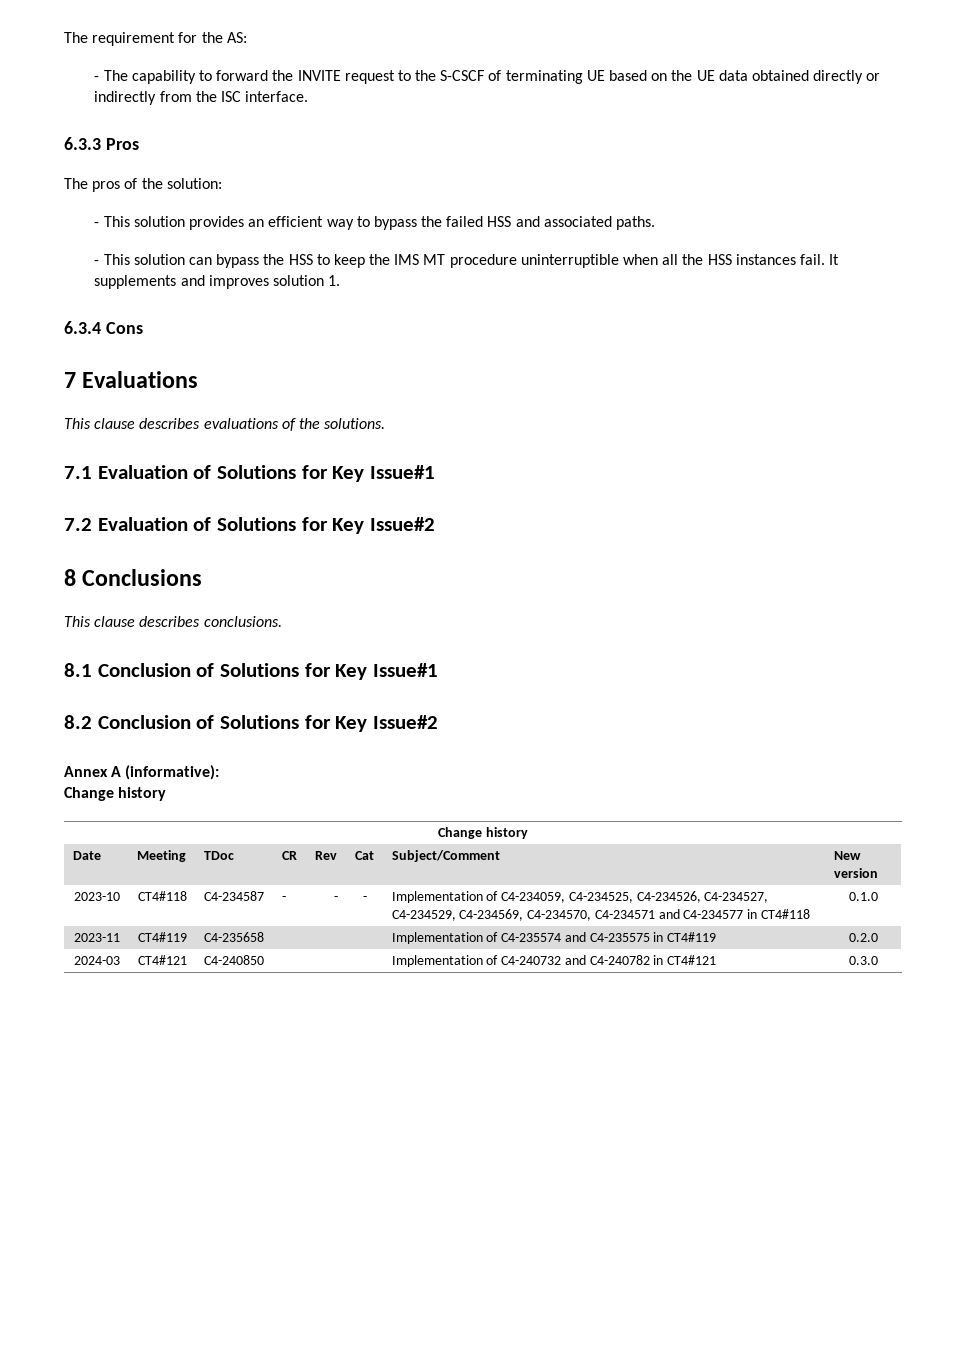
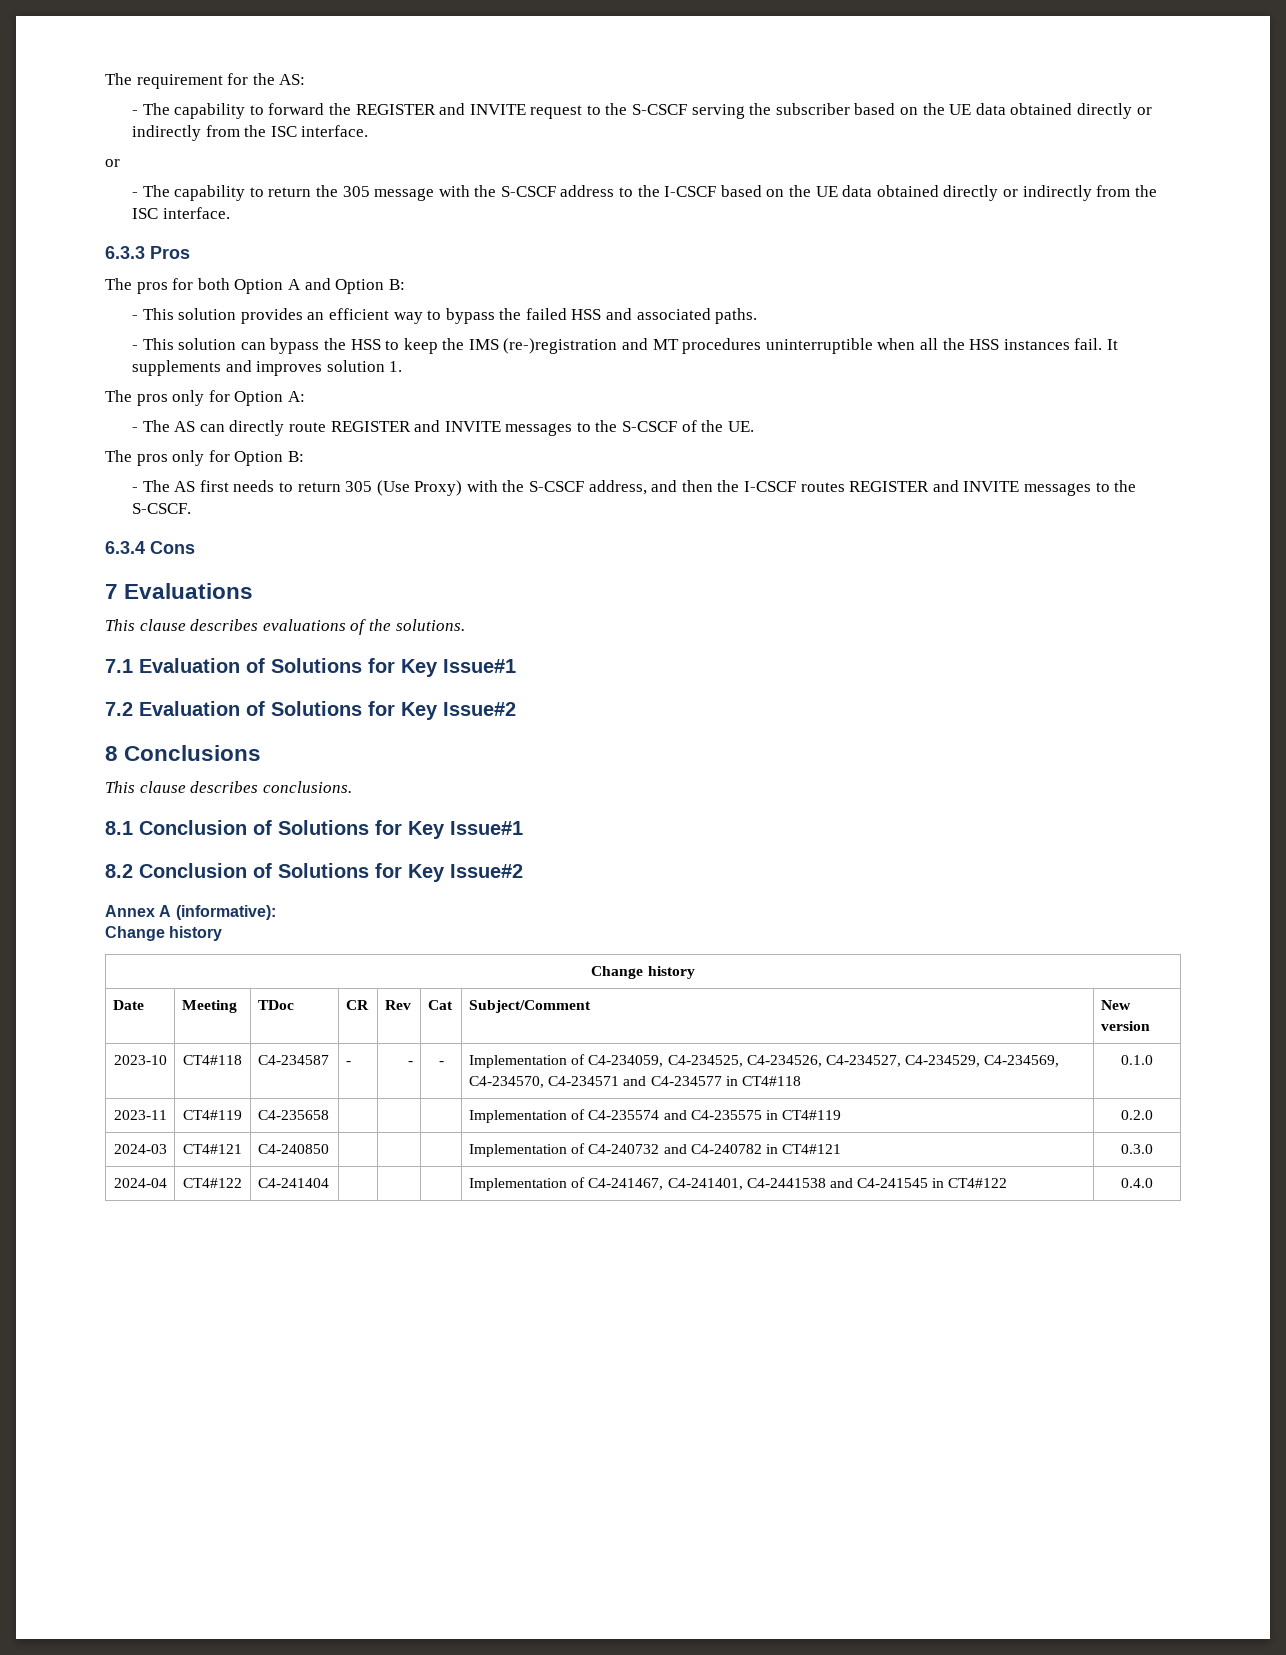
- - The capability to forward the INVITE request to the S-CSCF of terminating UE based on the UE data obtained directly or indirectly from the ISC interface.
+ - The capability to forward the REGISTER and INVITE request to the S-CSCF serving the subscriber based on the UE data obtained directly or indirectly from the ISC interface.
+ or
+ - The capability to return the 305 message with the S-CSCF address to the I-CSCF based on the UE data obtained directly or indirectly from the ISC interface.
- The pros of the solution:
+ The pros for both Option A and Option B:
- - This solution can bypass the HSS to keep the IMS MT procedure uninterruptible when all the HSS instances fail.
+ - This solution can bypass the HSS to keep the IMS (re-)registration and MT procedures uninterruptible when all the HSS instances fail.
+ The pros only for Option A:
+ - The AS can directly route REGISTER and INVITE messages to the S-CSCF of the UE.
+ The pros only for Option B:
+ - The AS first needs to return 305 (Use Proxy) with the S-CSCF address, and then the I-CSCF routes REGISTER and INVITE messages to the S-CSCF.
+ 2024-04 | CT4#122 | C4-241404 | | | | Implementation of C4-241467, C4-241401, C4-2441538 and C4-241545 in CT4#122 | 0.4.0

